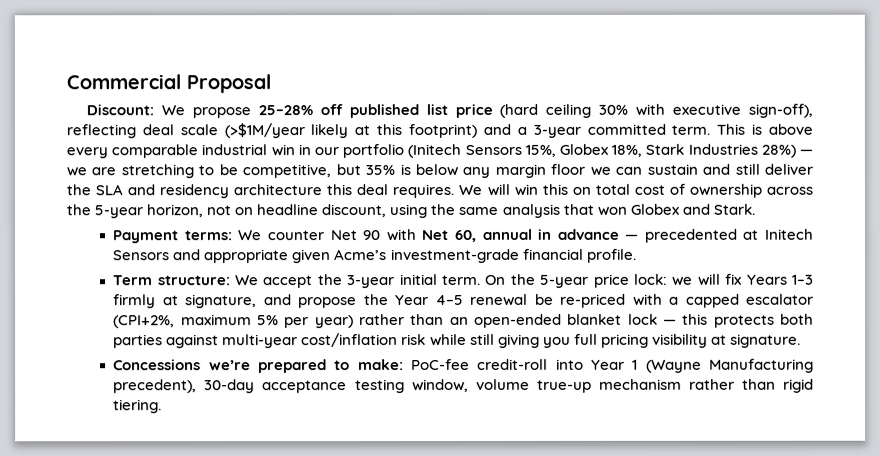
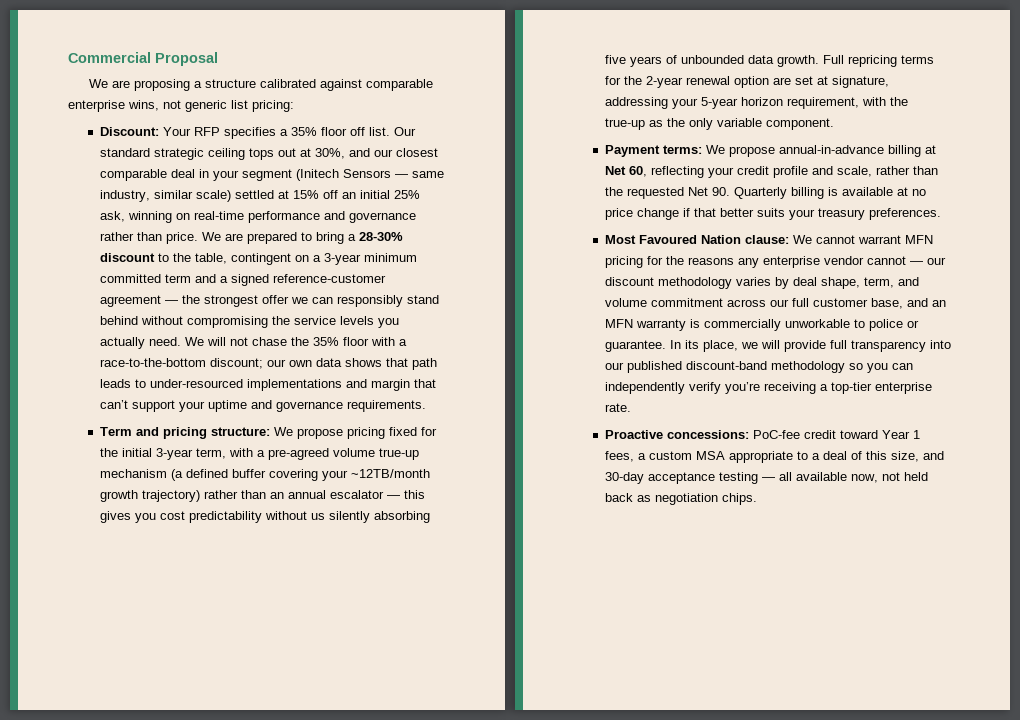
- Discount: We propose 25–28% off published list price (hard ceiling 30% with executive sign-off), reflecting deal scale (>$1M/year likely at this footprint) and a 3-year committed term. This is above every comparable industrial win in our portfolio (Initech Sensors 15%, Globex 18%, Stark Industries 28%) — we are stretching to be competitive, but 35% is below any margin floor we can sustain and still deliver the SLA and residency architecture this deal requires. We will win this on total cost of ownership across the 5-year horizon, not on headline discount, using the same analysis that won Globex and Stark.
- Payment terms: We counter Net 90 with Net 60, annual in advance — precedented at Initech Sensors and appropriate given Acme’s investment-grade financial profile.
- Term structure: We accept the 3-year initial term. On the 5-year price lock: we will fix Years 1–3 firmly at signature, and propose the Year 4–5 renewal be re-priced with a capped escalator (CPI+2%, maximum 5% per year) rather than an open-ended blanket lock — this protects both parties against multi-year cost/inflation risk while still giving you full pricing visibility at signature.
- Concessions we’re prepared to make: PoC-fee credit-roll into Year 1 (Wayne Manufacturing precedent), 30-day acceptance testing window, volume true-up mechanism rather than rigid tiering.
+ We are proposing a structure calibrated against comparable enterprise wins, not generic list pricing:
+ Discount: Your RFP specifies a 35% floor off list. Our standard strategic ceiling tops out at 30%, and our closest comparable deal in your segment (Initech Sensors — same industry, similar scale) settled at 15% off an initial 25% ask, winning on real-time performance and governance rather than price. We are prepared to bring a 28-30% discount to the table, contingent on a 3-year minimum committed term and a signed reference-customer agreement — the strongest offer we can responsibly stand behind without compromising the service levels you actually need. We will not chase the 35% floor with a race-to-the-bottom discount; our own data shows that path leads to under-resourced implementations and margin that can’t support your uptime and governance requirements.
+ Term and pricing structure: We propose pricing fixed for the initial 3-year term, with a pre-agreed volume true-up mechanism (a defined buffer covering your ~12TB/month growth trajectory) rather than an annual escalator — this gives you cost predictability without us silently absorbing five years of unbounded data growth. Full repricing terms for the 2-year renewal option are set at signature, addressing your 5-year horizon requirement, with the true-up as the only variable component.
+ Payment terms: We propose annual-in-advance billing at Net 60, reflecting your credit profile and scale, rather than the requested Net 90. Quarterly billing is available at no price change if that better suits your treasury preferences.
+ Most Favoured Nation clause: We cannot warrant MFN pricing for the reasons any enterprise vendor cannot — our discount methodology varies by deal shape, term, and volume commitment across our full customer base, and an MFN warranty is commercially unworkable to police or guarantee. In its place, we will provide full transparency into our published discount-band methodology so you can independently verify you’re receiving a top-tier enterprise rate.
+ Proactive concessions: PoC-fee credit toward Year 1 fees, a custom MSA appropriate to a deal of this size, and 30-day acceptance testing — all available now, not held back as negotiation chips.

